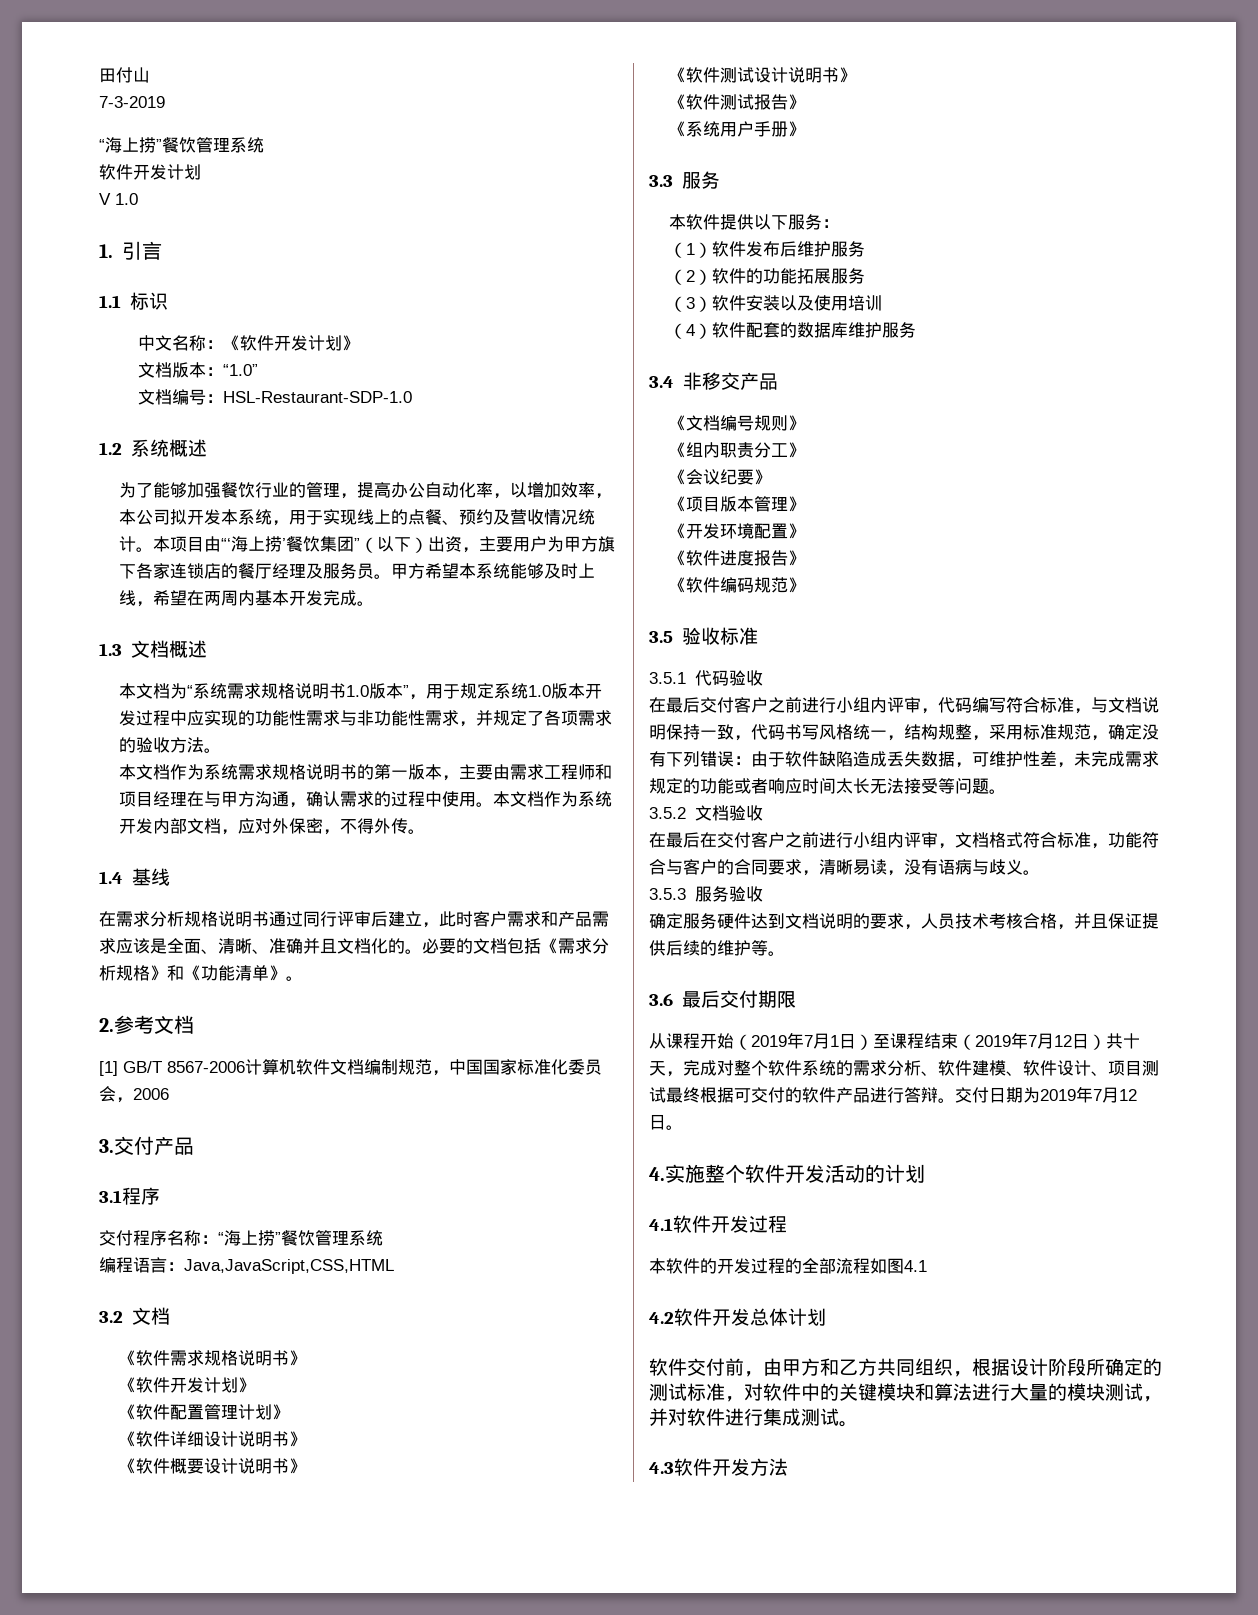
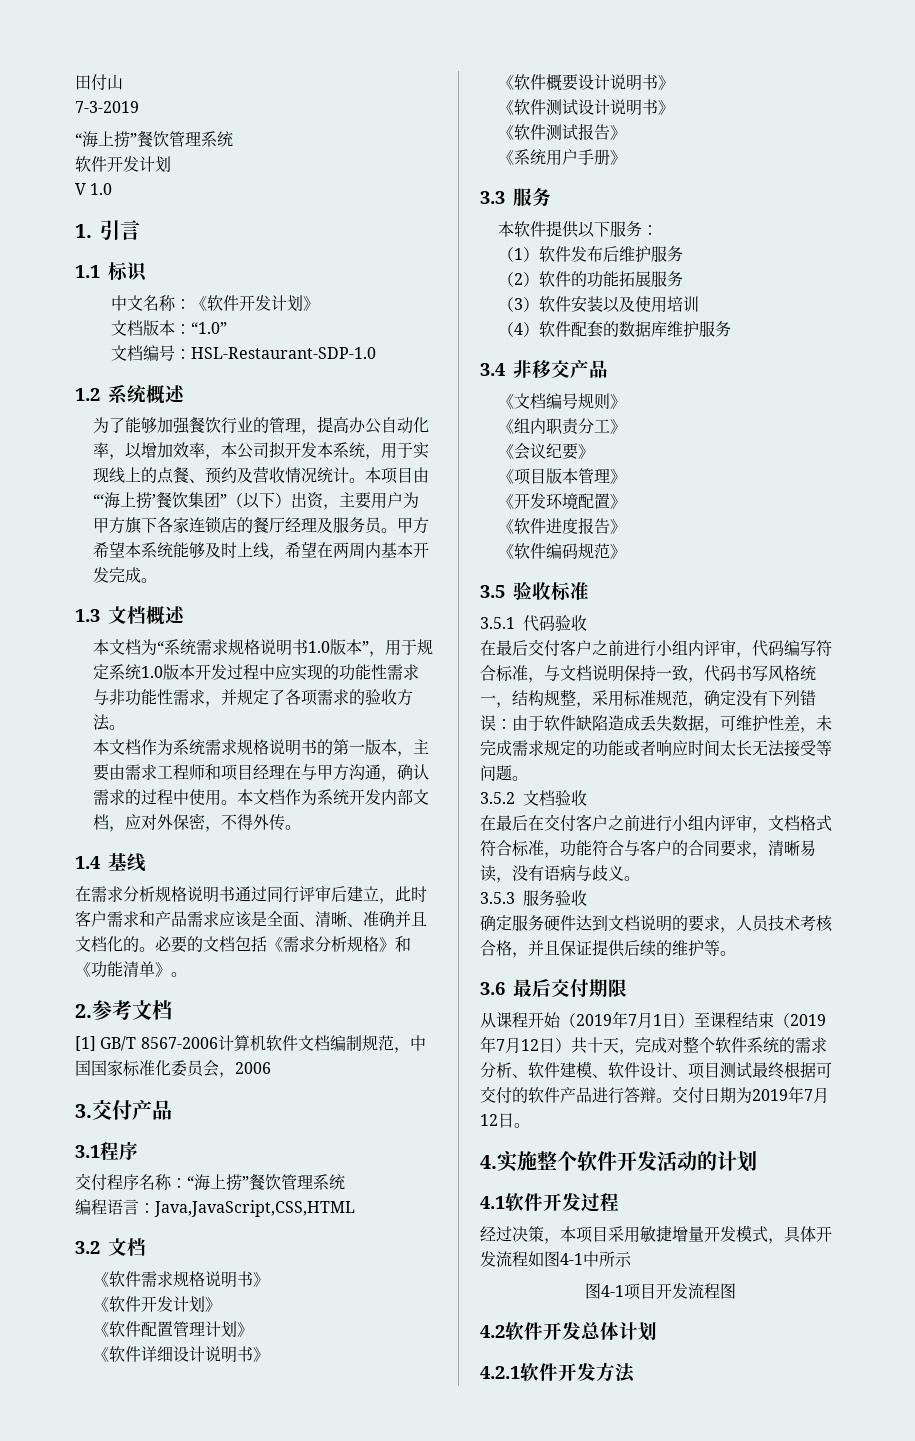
- 本软件的开发过程的全部流程如图4.1
+ 经过决策，本项目采用敏捷增量开发模式，具体开发流程如图4-1中所示
+ 图4-1项目开发流程图
- 软件交付前，由甲方和乙方共同组织，根据设计阶段所确定的测试标准，对软件中的关键模块和算法进行大量的模块测试，并对软件进行集成测试。
- 4.3软件开发方法
+ 4.2.1软件开发方法

